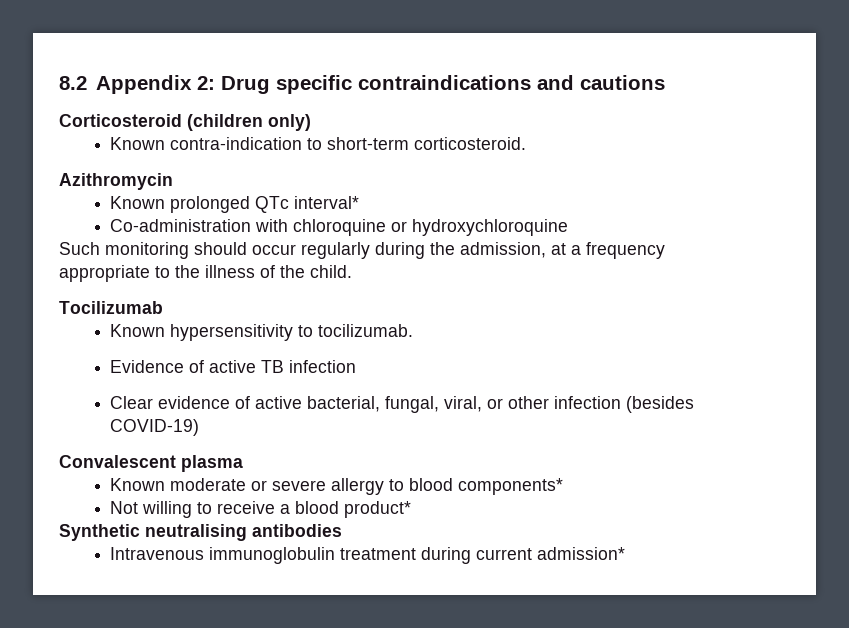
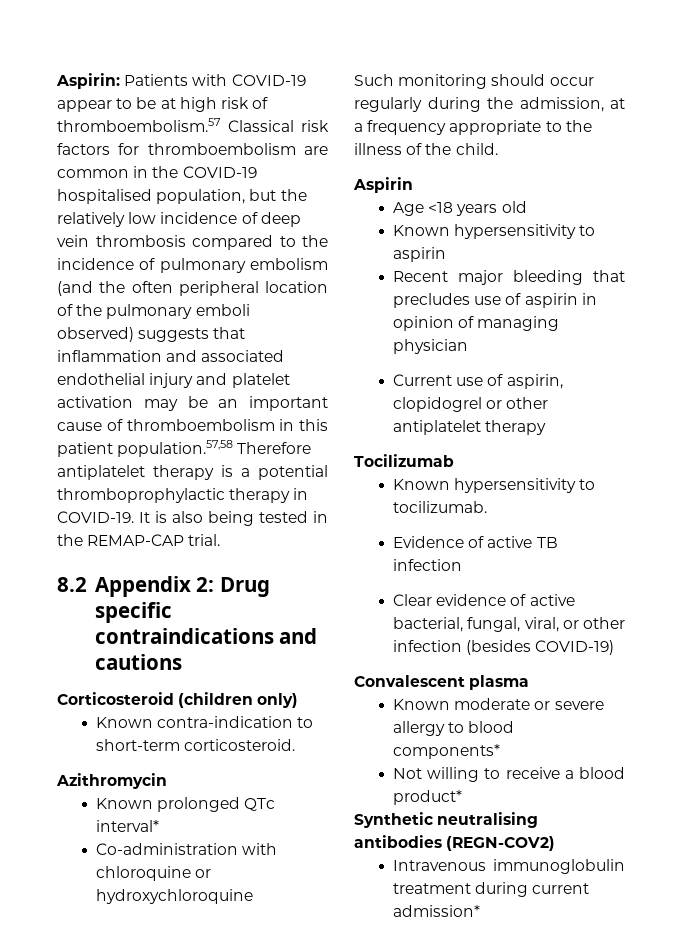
+ Aspirin: Patients with COVID-19 appear to be at high risk of thromboembolism.57 Classical risk factors for thromboembolism are common in the COVID-19 hospitalised population, but the relatively low incidence of deep vein thrombosis compared to the incidence of pulmonary embolism (and the often peripheral location of the pulmonary emboli observed) suggests that inflammation and associated endothelial injury and platelet activation may be an important cause of thromboembolism in this patient population.57,58 Therefore antiplatelet therapy is a potential thromboprophylactic therapy in COVID-19. It is also being tested in the REMAP-CAP trial.
+ Aspirin
+ Age <18 years old
+ Known hypersensitivity to aspirin
+ Recent major bleeding that precludes use of aspirin in opinion of managing physician
+ Current use of aspirin, clopidogrel or other antiplatelet therapy
- Synthetic neutralising antibodies
+ Synthetic neutralising antibodies (REGN-COV2)

